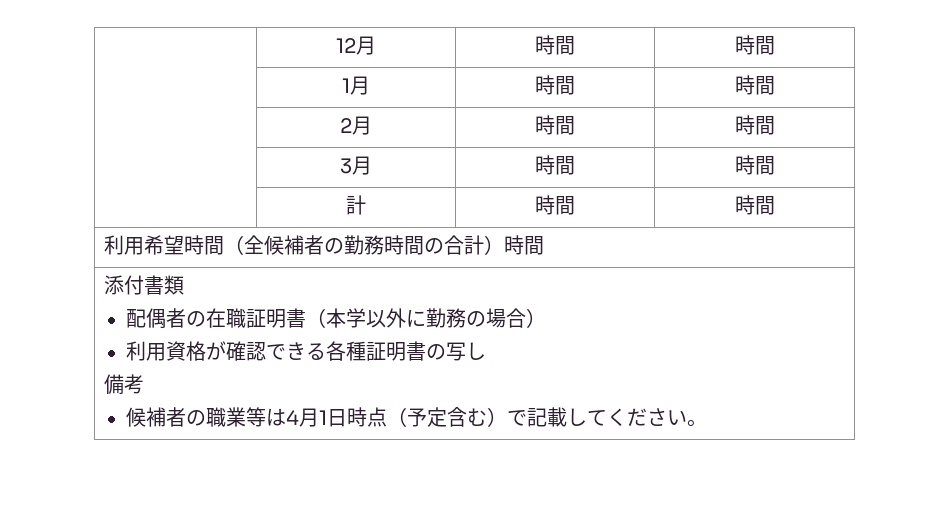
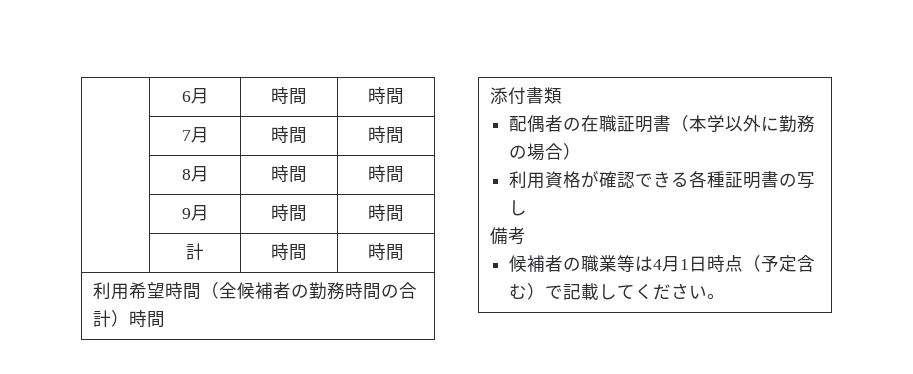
- | 12月 | 時間 | 時間
- | 1月 | 時間 | 時間
- | 2月 | 時間 | 時間
- | 3月 | 時間 | 時間
+ | 6月 | 時間 | 時間
+ | 7月 | 時間 | 時間
+ | 8月 | 時間 | 時間
+ | 9月 | 時間 | 時間

